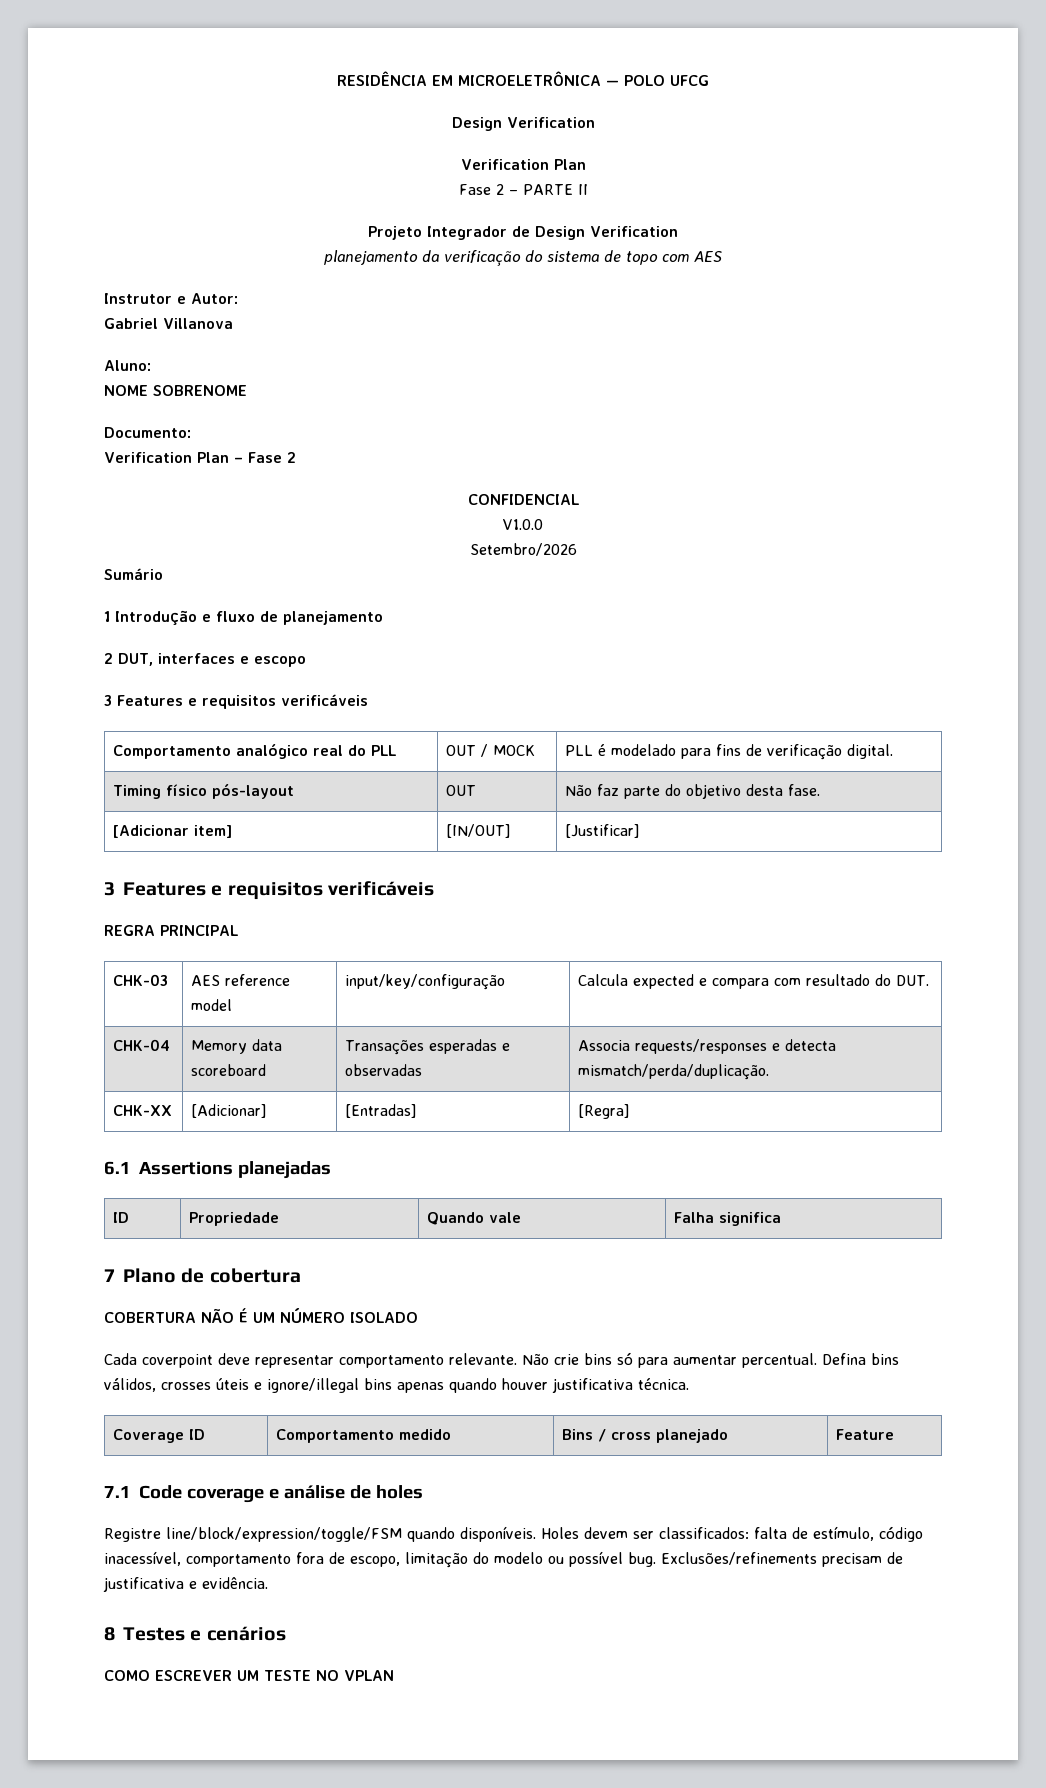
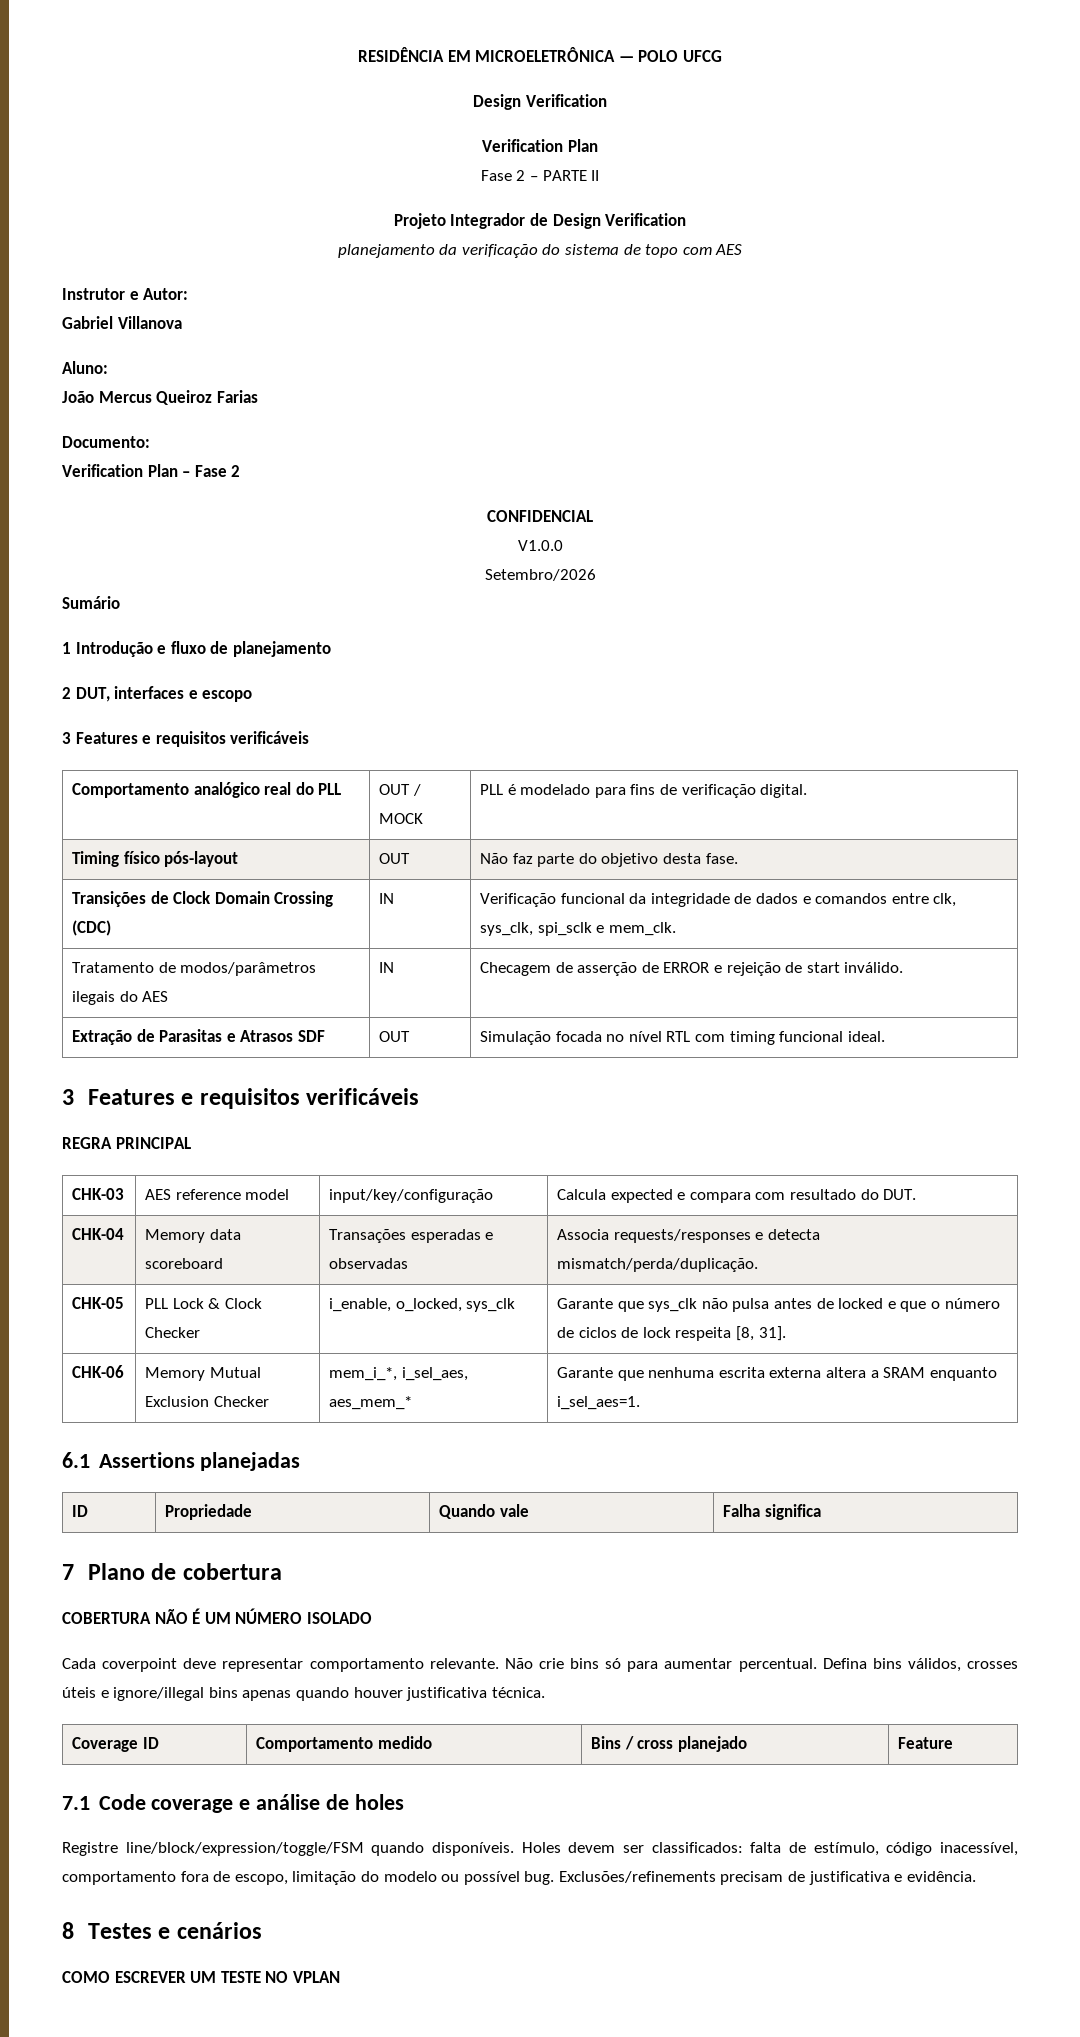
- NOME SOBRENOME
+ João Mercus Queiroz Farias
- [Adicionar item] | [IN/OUT] | [Justificar]
+ Transições de Clock Domain Crossing (CDC) | IN | Verificação funcional da integridade de dados e comandos entre clk, sys_clk, spi_sclk e mem_clk.
+ Tratamento de modos/parâmetros ilegais do AES | IN | Checagem de asserção de ERROR e rejeição de start inválido.
+ Extração de Parasitas e Atrasos SDF | OUT | Simulação focada no nível RTL com timing funcional ideal.
- CHK-XX | [Adicionar] | [Entradas] | [Regra]
+ CHK-05 | PLL Lock & Clock Checker | i_enable, o_locked, sys_clk | Garante que sys_clk não pulsa antes de locked e que o número de ciclos de lock respeita [8, 31].
+ CHK-06 | Memory Mutual Exclusion Checker | mem_i_*, i_sel_aes, aes_mem_* | Garante que nenhuma escrita externa altera a SRAM enquanto i_sel_aes=1.

